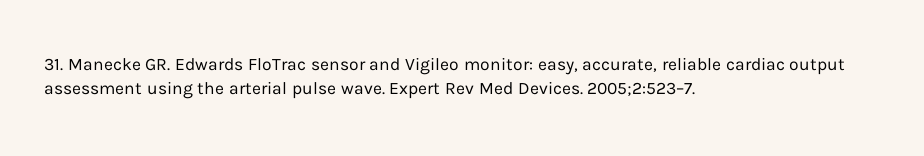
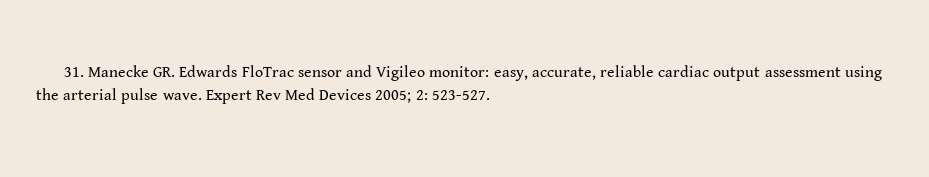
- Expert Rev Med Devices. 2005;2:523–7.
+ Expert Rev Med Devices 2005; 2: 523-527.

